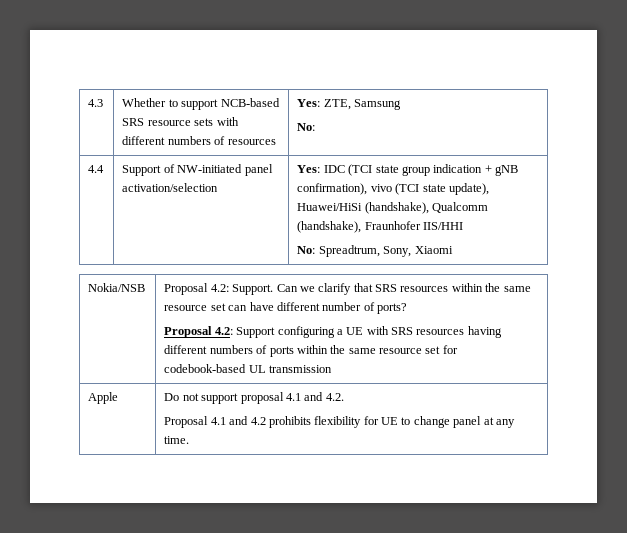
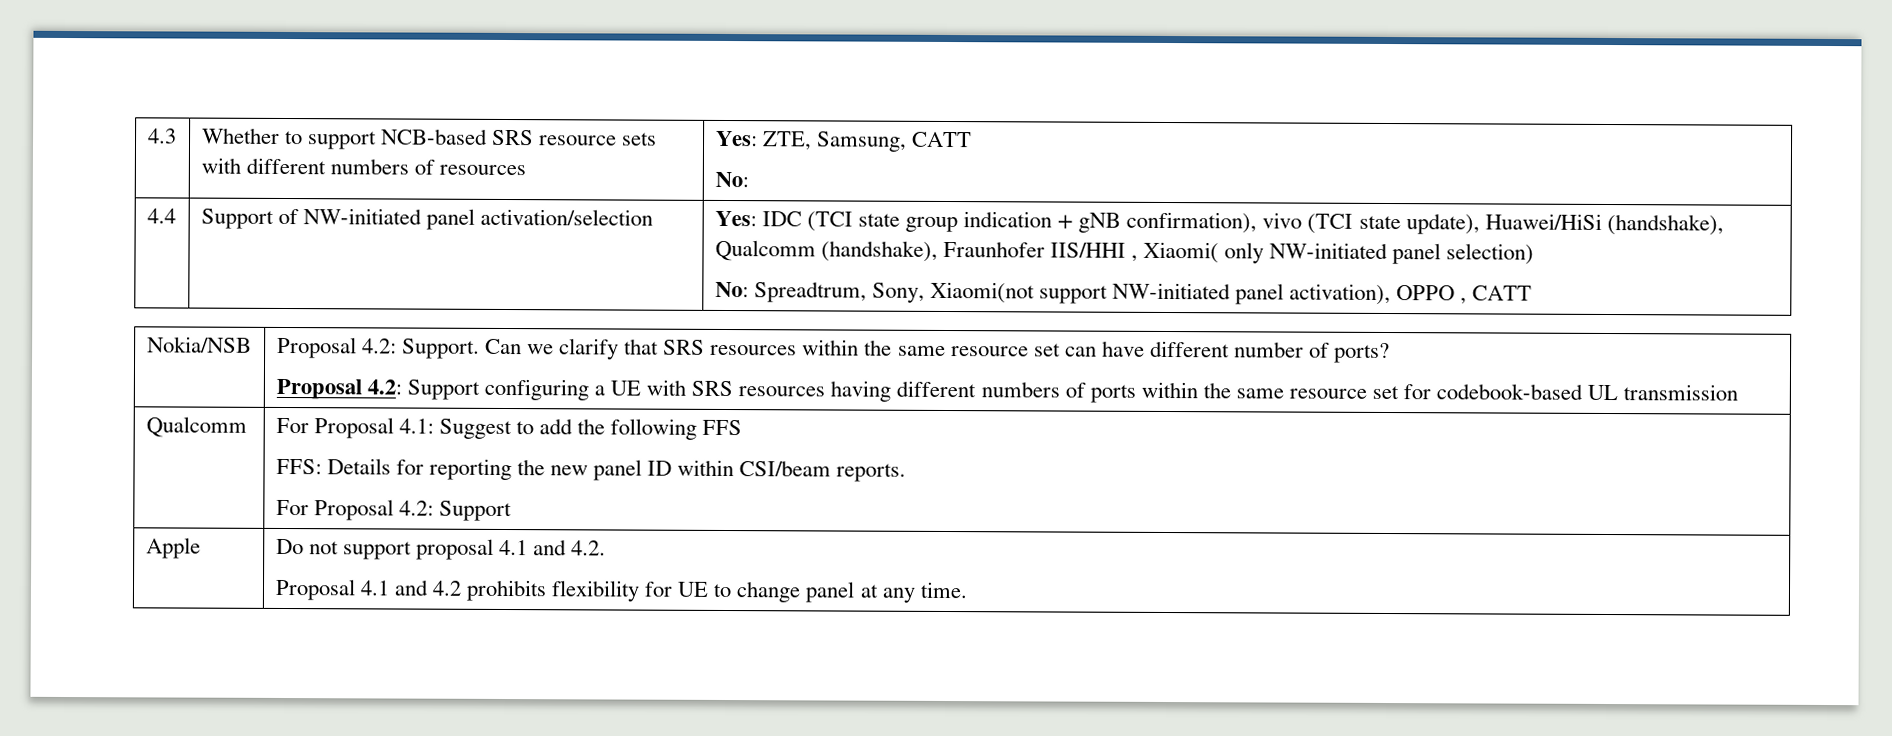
- 4.3 | Whether to support NCB-based SRS resource sets with different numbers of resources | Yes: ZTE, Samsung
+ 4.3 | Whether to support NCB-based SRS resource sets with different numbers of resources | Yes: ZTE, Samsung, CATT
- Yes: IDC (TCI state group indication + gNB confirmation), vivo (TCI state update), Huawei/HiSi (handshake), Qualcomm (handshake), Fraunhofer IIS/HHI
- No: Spreadtrum, Sony, Xiaomi
+ Yes: IDC (TCI state group indication + gNB confirmation), vivo (TCI state update), Huawei/HiSi (handshake), Qualcomm (handshake), Fraunhofer IIS/HHI , Xiaomi( only NW-initiated panel selection)
+ No: Spreadtrum, Sony, Xiaomi(not support NW-initiated panel activation), OPPO , CATT
+ Qualcomm | For Proposal 4.1: Suggest to add the following FFS
+ FFS: Details for reporting the new panel ID within CSI/beam reports.
+ For Proposal 4.2: Support

